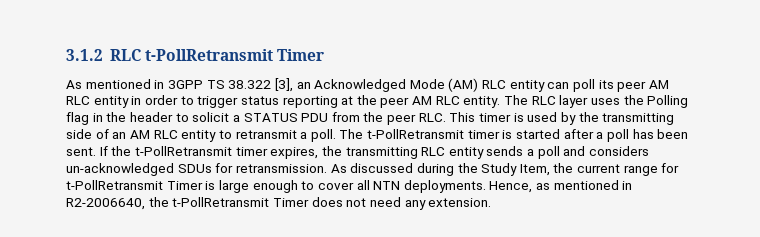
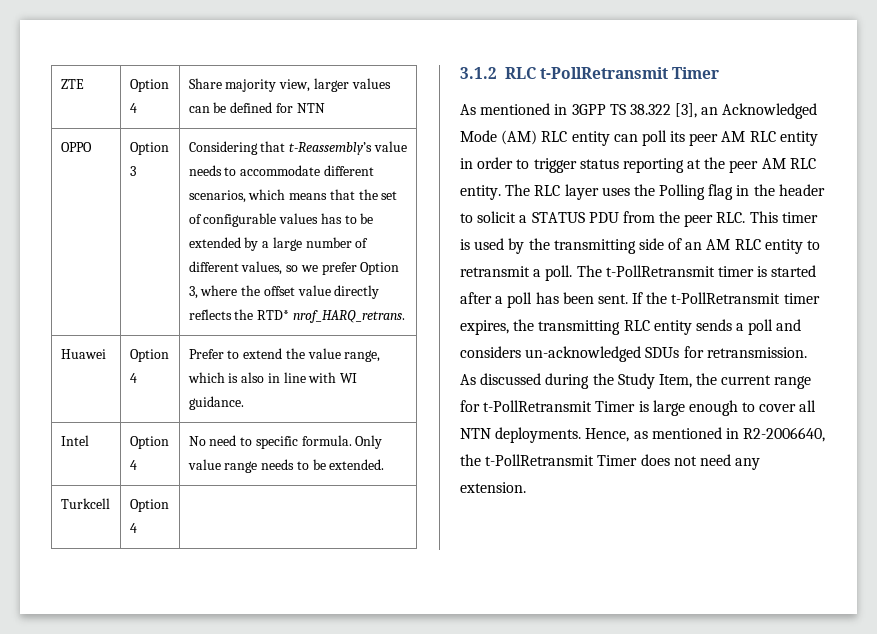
+ ZTE | Option 4 | Share majority view, larger values can be defined for NTN
+ OPPO | Option 3 | Considering that t-Reassembly’s value needs to accommodate different scenarios, which means that the set of configurable values has to be extended by a large number of different values, so we prefer Option 3, where the offset value directly reflects the RTD* nrof_HARQ_retrans.
+ Huawei | Option 4 | Prefer to extend the value range, which is also in line with WI guidance.
+ Intel | Option 4 | No need to specific formula. Only value range needs to be extended.
+ Turkcell | Option 4 |

